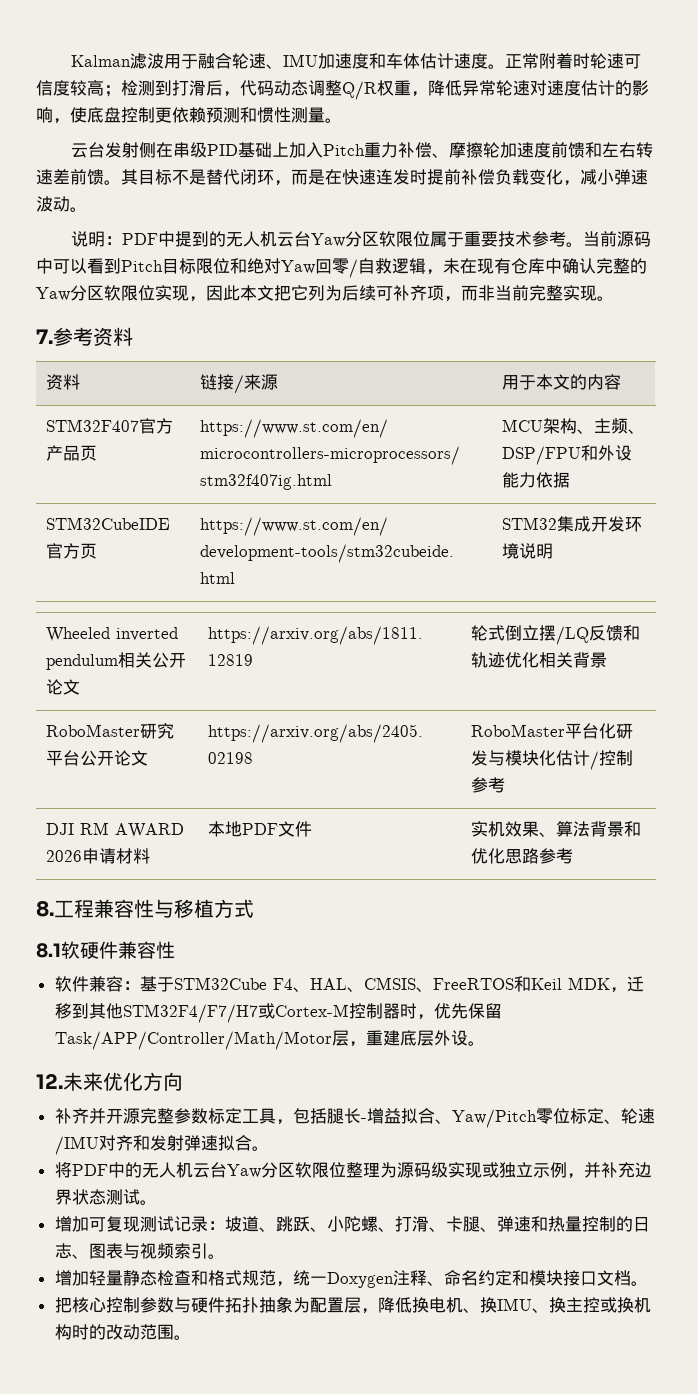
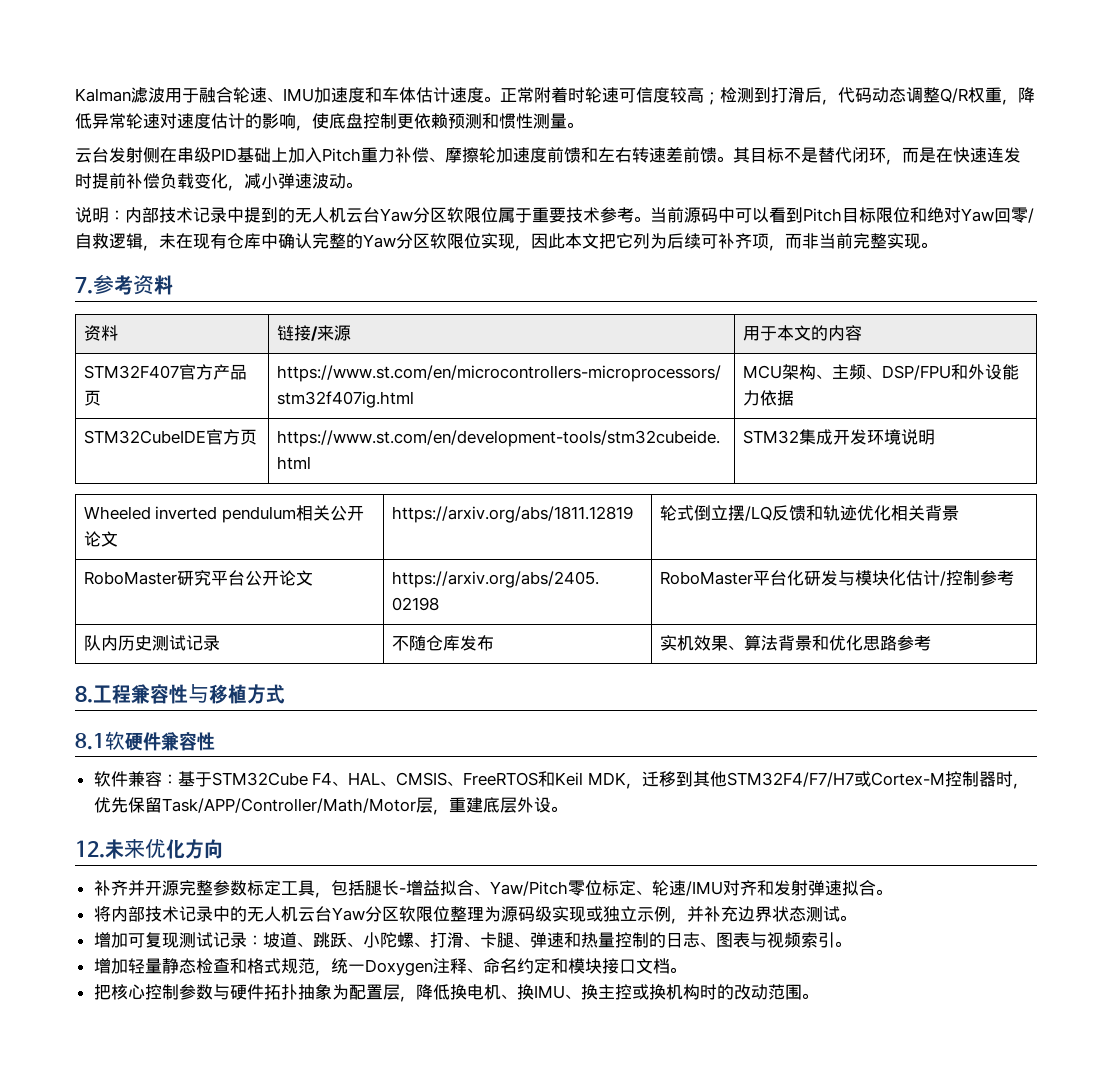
- 说明：PDF中提到的无人机云台Yaw分区软限位属于重要技术参考。
+ 说明：内部技术记录中提到的无人机云台Yaw分区软限位属于重要技术参考。
- DJI RM AWARD 2026申请材料 | 本地PDF文件 | 实机效果、算法背景和优化思路参考
+ 队内历史测试记录 | 不随仓库发布 | 实机效果、算法背景和优化思路参考
- 将PDF中的无人机云台Yaw分区软限位整理为源码级实现或独立示例，并补充边界状态测试。
+ 将内部技术记录中的无人机云台Yaw分区软限位整理为源码级实现或独立示例，并补充边界状态测试。

